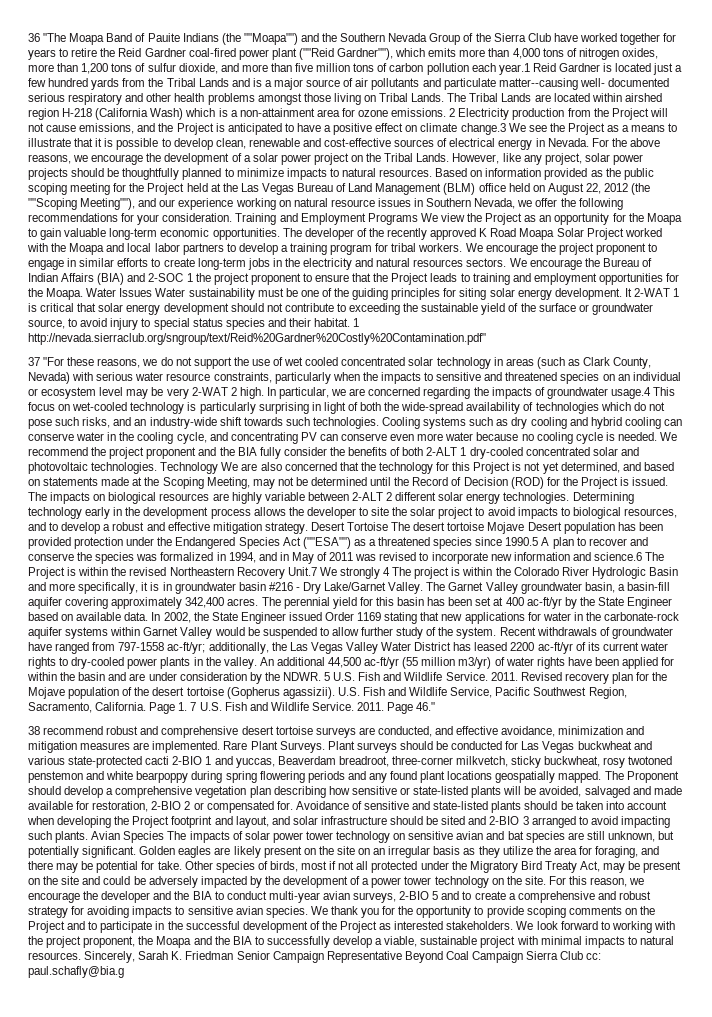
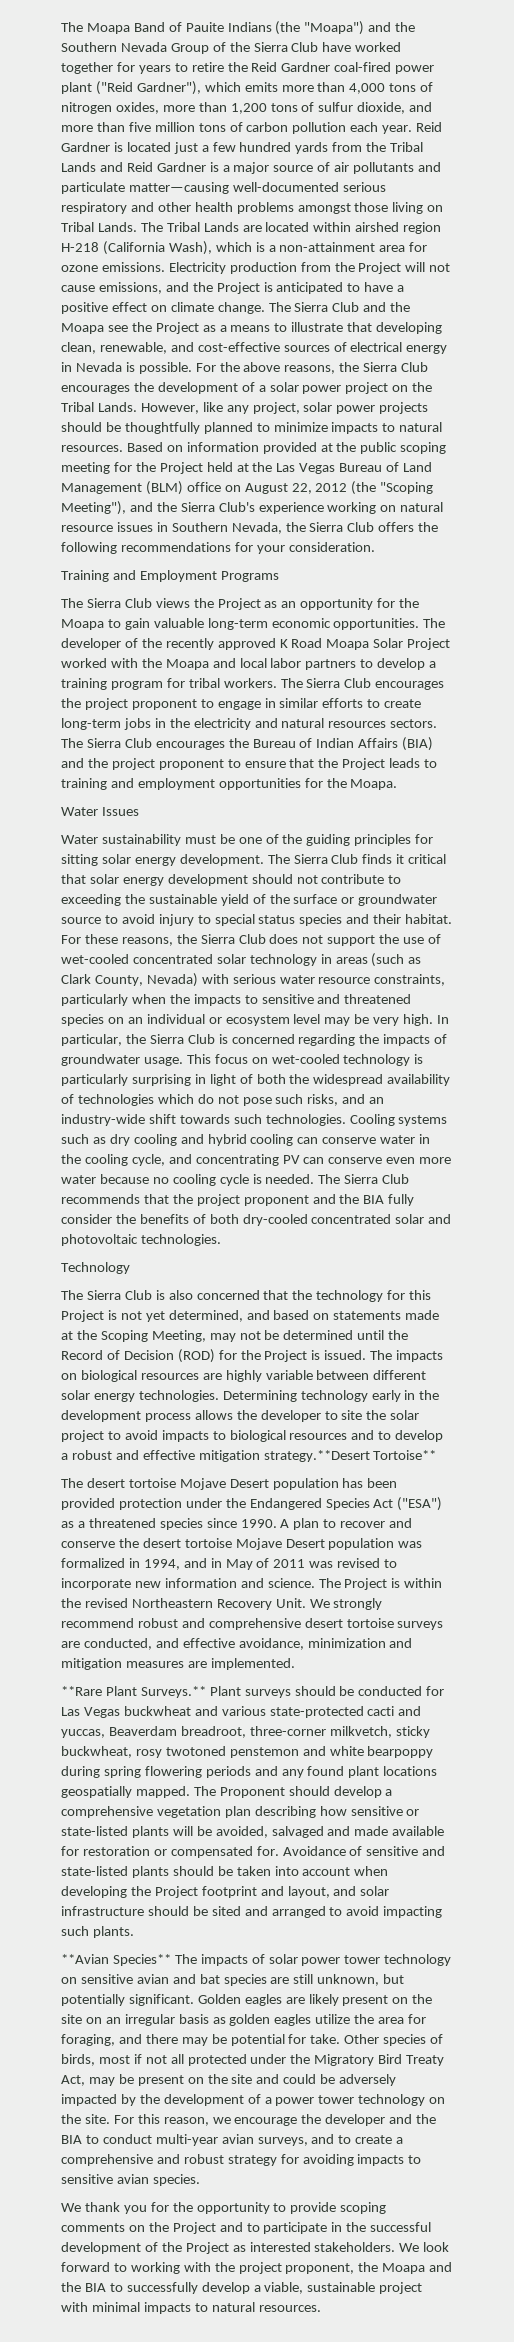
- 36 "The Moapa Band of Pauite Indians (the ""Moapa"") and the Southern Nevada Group of the Sierra Club have worked together for years to retire the Reid Gardner coal-fired power plant (""Reid Gardner""), which emits more than 4,000 tons of nitrogen oxides, more than 1,200 tons of sulfur dioxide, and more than five million tons of carbon pollution each year.1 Reid Gardner is located just a few hundred yards from the Tribal Lands and is a major source of air pollutants and particulate matter--causing well- documented serious respiratory and other health problems amongst those living on Tribal Lands.
+ The Moapa Band of Pauite Indians (the "Moapa") and the Southern Nevada Group of the Sierra Club have worked together for years to retire the Reid Gardner coal-fired power plant ("Reid Gardner"), which emits more than 4,000 tons of nitrogen oxides, more than 1,200 tons of sulfur dioxide, and more than five million tons of carbon pollution each year. Reid Gardner is located just a few hundred yards from the Tribal Lands and Reid Gardner is a major source of air pollutants and particulate matter—causing well-documented serious respiratory and other health problems amongst those living on Tribal Lands.
- The Tribal Lands are located within airshed region H-218 (California Wash) which is a non-attainment area for ozone emissions.
+ The Tribal Lands are located within airshed region H-218 (California Wash), which is a non-attainment area for ozone emissions.
- 2 Electricity production from the Project will not cause emissions, and the Project is anticipated to have a positive effect on climate change.3 We see the Project as a means to illustrate that it is possible to develop clean, renewable and cost-effective sources of electrical energy in Nevada.
+ Electricity production from the Project will not cause emissions, and the Project is anticipated to have a positive effect on climate change. The Sierra Club and the Moapa see the Project as a means to illustrate that developing clean, renewable, and cost-effective sources of electrical energy in Nevada is possible.
- For the above reasons, we encourage the development of a solar power project on the Tribal Lands.
+ For the above reasons, the Sierra Club encourages the development of a solar power project on the Tribal Lands.
- Based on information provided as the public scoping meeting for the Project held at the Las Vegas Bureau of Land Management (BLM) office held on August 22, 2012 (the ""Scoping Meeting""), and our experience working on natural resource issues in Southern Nevada, we offer the following recommendations for your consideration. Training and Employment Programs We view the Project as an opportunity for the Moapa to gain valuable long-term economic opportunities.
+ Based on information provided at the public scoping meeting for the Project held at the Las Vegas Bureau of Land Management (BLM) office on August 22, 2012 (the "Scoping Meeting"), and the Sierra Club's experience working on natural resource issues in Southern Nevada, the Sierra Club offers the following recommendations for your consideration.
+ Training and Employment Programs
+ The Sierra Club views the Project as an opportunity for the Moapa to gain valuable long-term economic opportunities.
- We encourage the project proponent to engage in similar efforts to create long-term jobs in the electricity and natural resources sectors.
+ The Sierra Club encourages the project proponent to engage in similar efforts to create long-term jobs in the electricity and natural resources sectors.
- We encourage the Bureau of Indian Affairs (BIA) and 2-SOC 1 the project proponent to ensure that the Project leads to training and employment opportunities for the Moapa. Water Issues Water sustainability must be one of the guiding principles for siting solar energy development.
+ The Sierra Club encourages the Bureau of Indian Affairs (BIA) and the project proponent to ensure that the Project leads to training and employment opportunities for the Moapa.
+ Water Issues
+ Water sustainability must be one of the guiding principles for sitting solar energy development.
- It 2-WAT 1 is critical that solar energy development should not contribute to exceeding the sustainable yield of the surface or groundwater source, to avoid injury to special status species and their habitat.
+ The Sierra Club finds it critical that solar energy development should not contribute to exceeding the sustainable yield of the surface or groundwater source to avoid injury to special status species and their habitat.
- 1 http://nevada.sierraclub.org/sngroup/text/Reid%20Gardner%20Costly%20Contamination.pdf"
- 37 "For these reasons, we do not support the use of wet cooled concentrated solar technology in areas (such as Clark County, Nevada) with serious water resource constraints, particularly when the impacts to sensitive and threatened species on an individual or ecosystem level may be very 2-WAT 2 high.
+ For these reasons, the Sierra Club does not support the use of wet-cooled concentrated solar technology in areas (such as Clark County, Nevada) with serious water resource constraints, particularly when the impacts to sensitive and threatened species on an individual or ecosystem level may be very high.
- In particular, we are concerned regarding the impacts of groundwater usage.4 This focus on wet-cooled technology is particularly surprising in light of both the wide-spread availability of technologies which do not pose such risks, and an industry-wide shift towards such technologies.
+ In particular, the Sierra Club is concerned regarding the impacts of groundwater usage. This focus on wet-cooled technology is particularly surprising in light of both the widespread availability of technologies which do not pose such risks, and an industry-wide shift towards such technologies.
- We recommend the project proponent and the BIA fully consider the benefits of both 2-ALT 1 dry-cooled concentrated solar and photovoltaic technologies. Technology We are also concerned that the technology for this Project is not yet determined, and based on statements made at the Scoping Meeting, may not be determined until the Record of Decision (ROD) for the Project is issued.
+ The Sierra Club recommends that the project proponent and the BIA fully consider the benefits of both dry-cooled concentrated solar and photovoltaic technologies.
+ Technology
+ The Sierra Club is also concerned that the technology for this Project is not yet determined, and based on statements made at the Scoping Meeting, may not be determined until the Record of Decision (ROD) for the Project is issued.
- The impacts on biological resources are highly variable between 2-ALT 2 different solar energy technologies.
+ The impacts on biological resources are highly variable between different solar energy technologies.
- Determining technology early in the development process allows the developer to site the solar project to avoid impacts to biological resources, and to develop a robust and effective mitigation strategy. Desert Tortoise The desert tortoise Mojave Desert population has been provided protection under the Endangered Species Act (""ESA"") as a threatened species since 1990.5 A plan to recover and conserve the species was formalized in 1994, and in May of 2011 was revised to incorporate new information and science.6 The Project is within the revised Northeastern Recovery Unit.7 We strongly 4 The project is within the Colorado River Hydrologic Basin and more specifically, it is in groundwater basin #216 - Dry Lake/Garnet Valley. The Garnet Valley groundwater basin, a basin-fill aquifer covering approximately 342,400 acres. The perennial yield for this basin has been set at 400 ac-ft/yr by the State Engineer based on available data. In 2002, the State Engineer issued Order 1169 stating that new applications for water in the carbonate-rock aquifer systems within Garnet Valley would be suspended to allow further study of the system. Recent withdrawals of groundwater have ranged from 797-1558 ac-ft/yr; additionally, the Las Vegas Valley Water District has leased 2200 ac-ft/yr of its current water rights to dry-cooled power plants in the valley. An additional 44,500 ac-ft/yr (55 million m3/yr) of water rights have been applied for within the basin and are under consideration by the NDWR. 5 U.S. Fish and Wildlife Service. 2011. Revised recovery plan for the Mojave population of the desert tortoise (Gopherus agassizii). U.S. Fish and Wildlife Service, Pacific Southwest Region, Sacramento, California. Page 1. 7 U.S. Fish and Wildlife Service. 2011. Page 46."
- 38 recommend robust and comprehensive desert tortoise surveys are conducted, and effective avoidance, minimization and mitigation measures are implemented. Rare Plant Surveys. Plant surveys should be conducted for Las Vegas buckwheat and various state-protected cacti 2-BIO 1 and yuccas, Beaverdam breadroot, three-corner milkvetch, sticky buckwheat, rosy twotoned penstemon and white bearpoppy during spring flowering periods and any found plant locations geospatially mapped.
+ Determining technology early in the development process allows the developer to site the solar project to avoid impacts to biological resources and to develop a robust and effective mitigation strategy.**Desert Tortoise**
+ The desert tortoise Mojave Desert population has been provided protection under the Endangered Species Act ("ESA") as a threatened species since 1990. A plan to recover and conserve the desert tortoise Mojave Desert population was formalized in 1994, and in May of 2011 was revised to incorporate new information and science. The Project is within the revised Northeastern Recovery Unit. We strongly recommend robust and comprehensive desert tortoise surveys are conducted, and effective avoidance, minimization and mitigation measures are implemented.
+ **Rare Plant Surveys.** Plant surveys should be conducted for Las Vegas buckwheat and various state-protected cacti and yuccas, Beaverdam breadroot, three-corner milkvetch, sticky buckwheat, rosy twotoned penstemon and white bearpoppy during spring flowering periods and any found plant locations geospatially mapped.
- The Proponent should develop a comprehensive vegetation plan describing how sensitive or state-listed plants will be avoided, salvaged and made available for restoration, 2-BIO 2 or compensated for.
+ The Proponent should develop a comprehensive vegetation plan describing how sensitive or state-listed plants will be avoided, salvaged and made available for restoration or compensated for.
- Avoidance of sensitive and state-listed plants should be taken into account when developing the Project footprint and layout, and solar infrastructure should be sited and 2-BIO 3 arranged to avoid impacting such plants. Avian Species The impacts of solar power tower technology on sensitive avian and bat species are still unknown, but potentially significant.
+ Avoidance of sensitive and state-listed plants should be taken into account when developing the Project footprint and layout, and solar infrastructure should be sited and arranged to avoid impacting such plants.
+ **Avian Species** The impacts of solar power tower technology on sensitive avian and bat species are still unknown, but potentially significant.
- Golden eagles are likely present on the site on an irregular basis as they utilize the area for foraging, and there may be potential for take.
+ Golden eagles are likely present on the site on an irregular basis as golden eagles utilize the area for foraging, and there may be potential for take.
- For this reason, we encourage the developer and the BIA to conduct multi-year avian surveys, 2-BIO 5 and to create a comprehensive and robust strategy for avoiding impacts to sensitive avian species. We thank you for the opportunity to provide scoping comments on the Project and to participate in the successful development of the Project as interested stakeholders.
+ For this reason, we encourage the developer and the BIA to conduct multi-year avian surveys, and to create a comprehensive and robust strategy for avoiding impacts to sensitive avian species.
+ We thank you for the opportunity to provide scoping comments on the Project and to participate in the successful development of the Project as interested stakeholders.
- Sincerely, Sarah K. Friedman Senior Campaign Representative Beyond Coal Campaign Sierra Club cc: paul.schafly@bia.g

